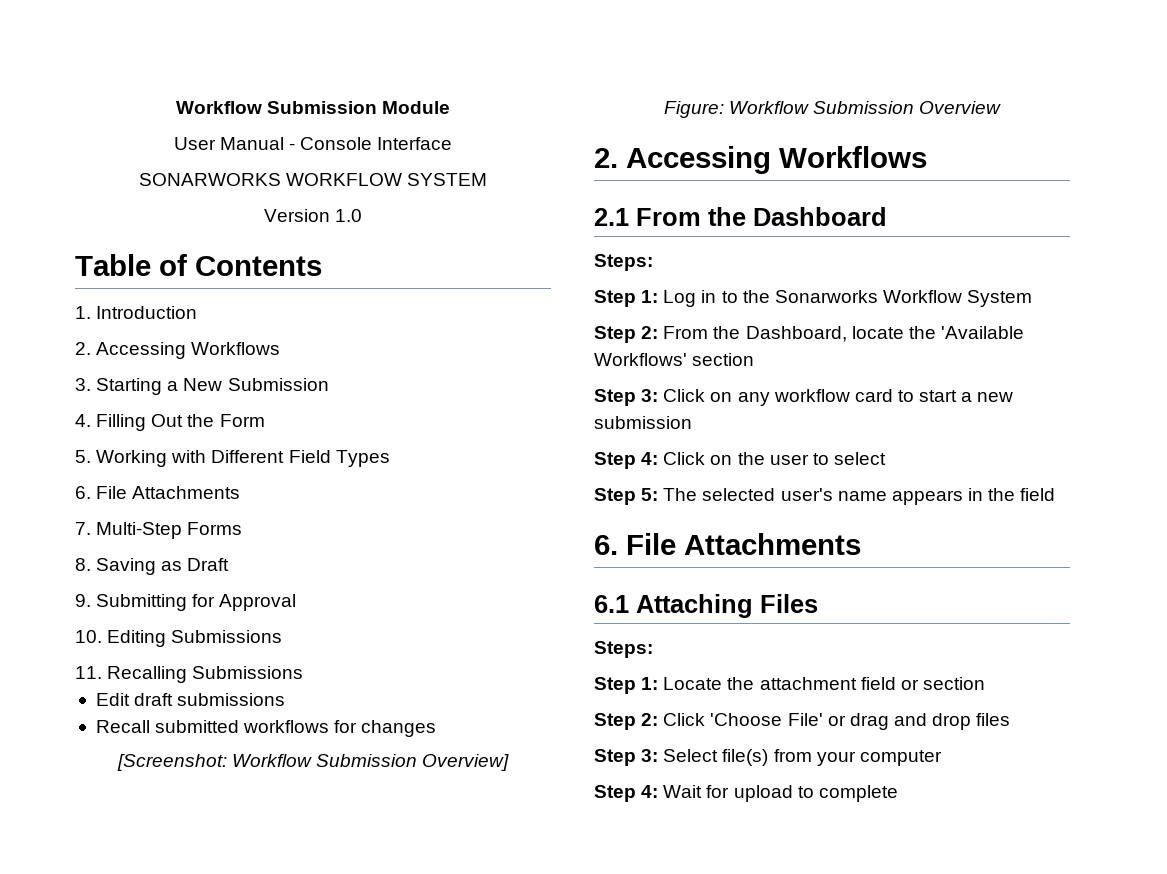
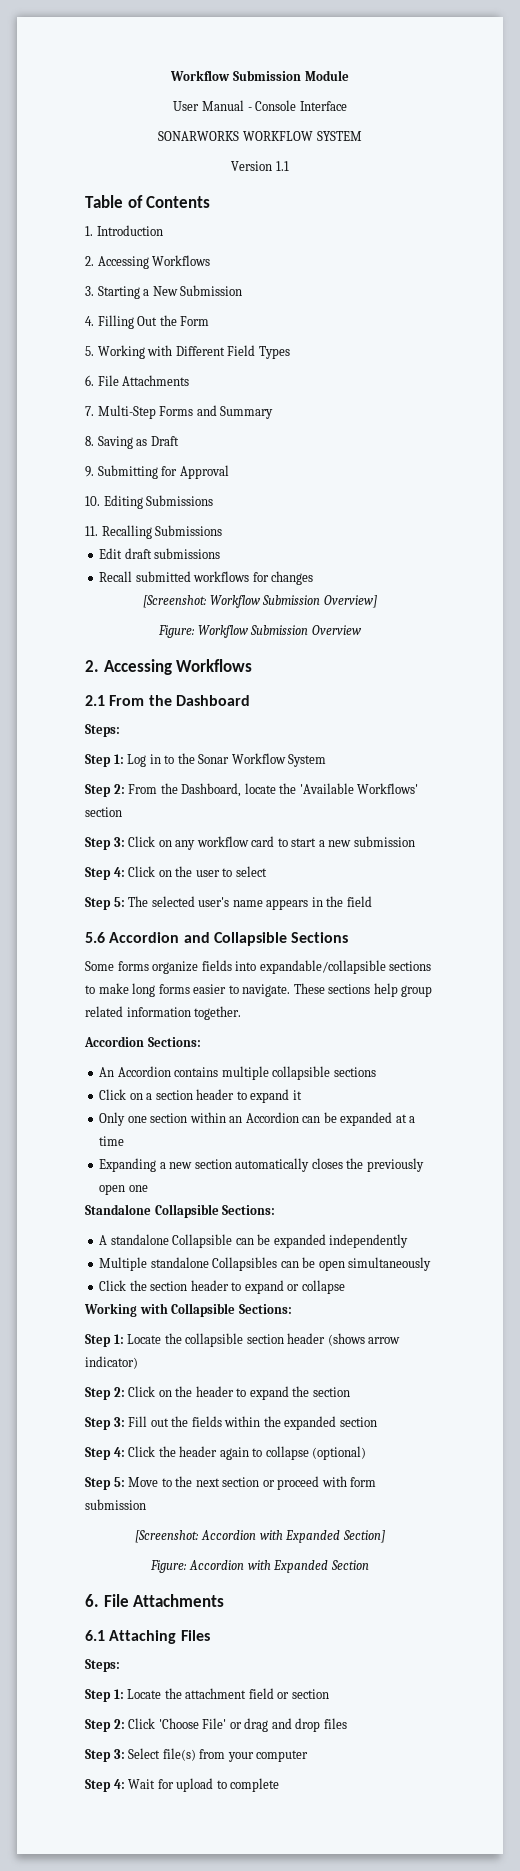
- Version 1.0
+ Version 1.1
- 7. Multi-Step Forms
+ 7. Multi-Step Forms and Summary
- Step 1: Log in to the Sonarworks Workflow System
+ Step 1: Log in to the Sonar Workflow System
+ 5.6 Accordion and Collapsible Sections
+ Some forms organize fields into expandable/collapsible sections to make long forms easier to navigate. These sections help group related information together.
+ Accordion Sections:
+ An Accordion contains multiple collapsible sections
+ Click on a section header to expand it
+ Only one section within an Accordion can be expanded at a time
+ Expanding a new section automatically closes the previously open one
+ Standalone Collapsible Sections:
+ A standalone Collapsible can be expanded independently
+ Multiple standalone Collapsibles can be open simultaneously
+ Click the section header to expand or collapse
+ Working with Collapsible Sections:
+ Step 1: Locate the collapsible section header (shows arrow indicator)
+ Step 2: Click on the header to expand the section
+ Step 3: Fill out the fields within the expanded section
+ Step 4: Click the header again to collapse (optional)
+ Step 5: Move to the next section or proceed with form submission
+ [Screenshot: Accordion with Expanded Section]
+ Figure: Accordion with Expanded Section

